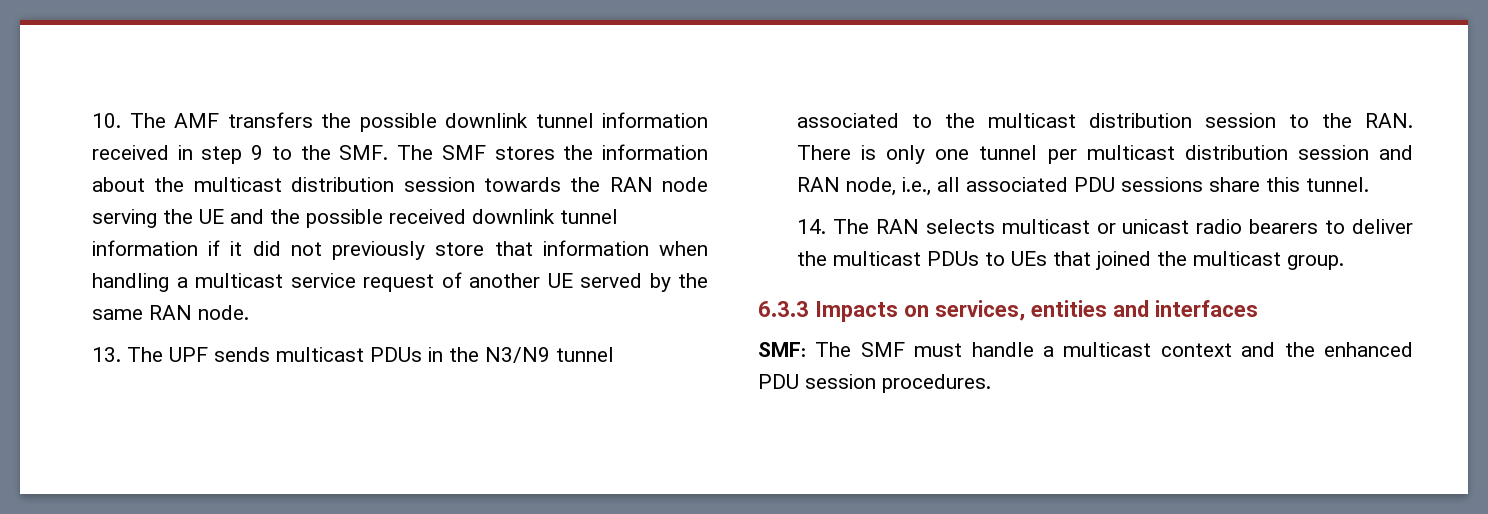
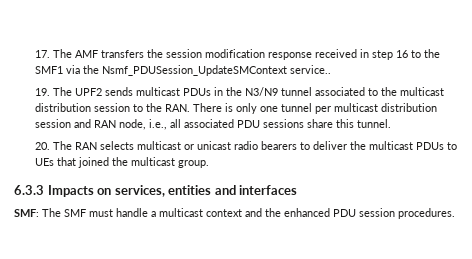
- 10. The AMF transfers the possible downlink tunnel information received in step 9 to the SMF. The SMF stores the information about the multicast distribution session towards the RAN node serving the UE and the possible received downlink tunnel information if it did not previously store that information when handling a multicast service request of another UE served by the same RAN node.
- 13. The UPF sends multicast PDUs in the N3/N9 tunnel associated to the multicast distribution session to the RAN. There is only one tunnel per multicast distribution session and RAN node, i.e., all associated PDU sessions share this tunnel.
+ 17. The AMF transfers the session modification response received in step 16 to the SMF1 via the Nsmf_PDUSession_UpdateSMContext service..
+ 19. The UPF2 sends multicast PDUs in the N3/N9 tunnel associated to the multicast distribution session to the RAN. There is only one tunnel per multicast distribution session and RAN node, i.e., all associated PDU sessions share this tunnel.
- 14. The RAN selects multicast or unicast radio bearers to deliver the multicast PDUs to UEs that joined the multicast group.
+ 20. The RAN selects multicast or unicast radio bearers to deliver the multicast PDUs to UEs that joined the multicast group.

